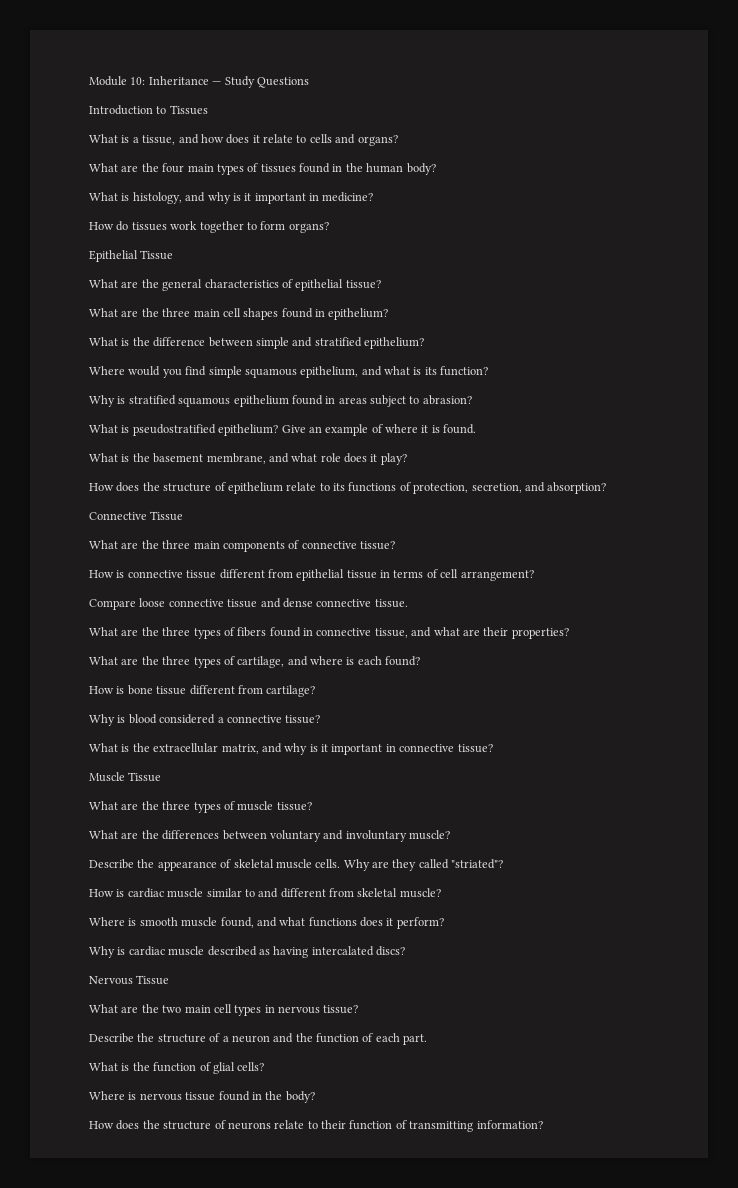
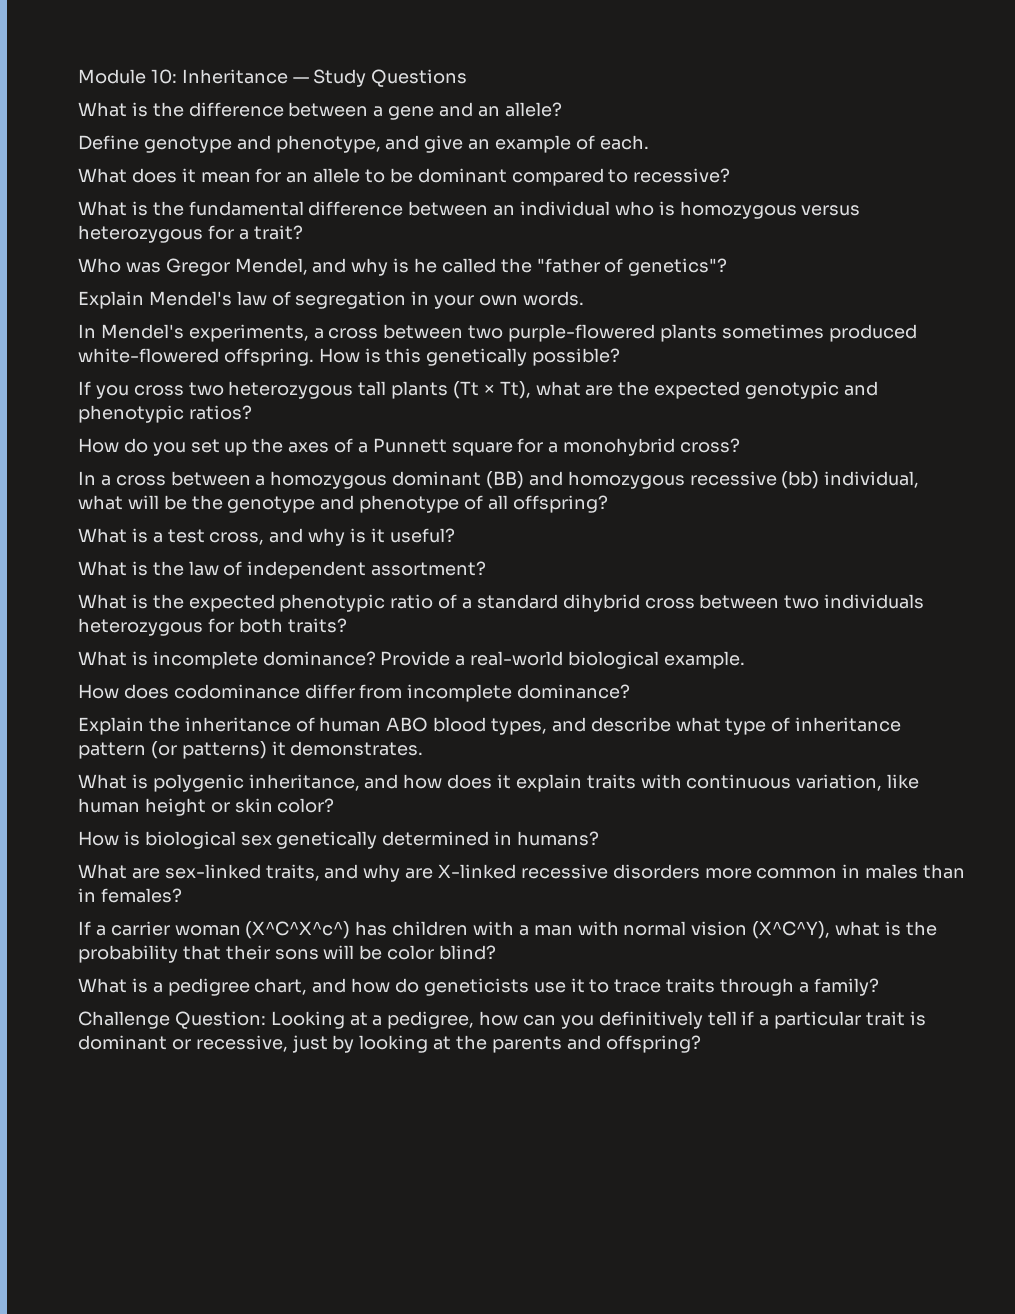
- Introduction to Tissues
- What is a tissue, and how does it relate to cells and organs?
- What are the four main types of tissues found in the human body?
- What is histology, and why is it important in medicine?
- How do tissues work together to form organs?
- Epithelial Tissue
- What are the general characteristics of epithelial tissue?
- What are the three main cell shapes found in epithelium?
- What is the difference between simple and stratified epithelium?
- Where would you find simple squamous epithelium, and what is its function?
- Why is stratified squamous epithelium found in areas subject to abrasion?
- What is pseudostratified epithelium? Give an example of where it is found.
- What is the basement membrane, and what role does it play?
- How does the structure of epithelium relate to its functions of protection, secretion, and absorption?
- Connective Tissue
- What are the three main components of connective tissue?
- How is connective tissue different from epithelial tissue in terms of cell arrangement?
- Compare loose connective tissue and dense connective tissue.
- What are the three types of fibers found in connective tissue, and what are their properties?
- What are the three types of cartilage, and where is each found?
- How is bone tissue different from cartilage?
- Why is blood considered a connective tissue?
- What is the extracellular matrix, and why is it important in connective tissue?
- Muscle Tissue
- What are the three types of muscle tissue?
- What are the differences between voluntary and involuntary muscle?
- Describe the appearance of skeletal muscle cells. Why are they called "striated"?
- How is cardiac muscle similar to and different from skeletal muscle?
- Where is smooth muscle found, and what functions does it perform?
- Why is cardiac muscle described as having intercalated discs?
- Nervous Tissue
- What are the two main cell types in nervous tissue?
- Describe the structure of a neuron and the function of each part.
- What is the function of glial cells?
- Where is nervous tissue found in the body?
- How does the structure of neurons relate to their function of transmitting information?
+ What is the difference between a gene and an allele?
+ Define genotype and phenotype, and give an example of each.
+ What does it mean for an allele to be dominant compared to recessive?
+ What is the fundamental difference between an individual who is homozygous versus heterozygous for a trait?
+ Who was Gregor Mendel, and why is he called the "father of genetics"?
+ Explain Mendel's law of segregation in your own words.
+ In Mendel's experiments, a cross between two purple-flowered plants sometimes produced white-flowered offspring. How is this genetically possible?
+ If you cross two heterozygous tall plants (Tt × Tt), what are the expected genotypic and phenotypic ratios?
+ How do you set up the axes of a Punnett square for a monohybrid cross?
+ In a cross between a homozygous dominant (BB) and homozygous recessive (bb) individual, what will be the genotype and phenotype of all offspring?
+ What is a test cross, and why is it useful?
+ What is the law of independent assortment?
+ What is the expected phenotypic ratio of a standard dihybrid cross between two individuals heterozygous for both traits?
+ What is incomplete dominance? Provide a real-world biological example.
+ How does codominance differ from incomplete dominance?
+ Explain the inheritance of human ABO blood types, and describe what type of inheritance pattern (or patterns) it demonstrates.
+ What is polygenic inheritance, and how does it explain traits with continuous variation, like human height or skin color?
+ How is biological sex genetically determined in humans?
+ What are sex-linked traits, and why are X-linked recessive disorders more common in males than in females?
+ If a carrier woman (X^C^X^c^) has children with a man with normal vision (X^C^Y), what is the probability that their sons will be color blind?
+ What is a pedigree chart, and how do geneticists use it to trace traits through a family?
+ Challenge Question: Looking at a pedigree, how can you definitively tell if a particular trait is dominant or recessive, just by looking at the parents and offspring?

